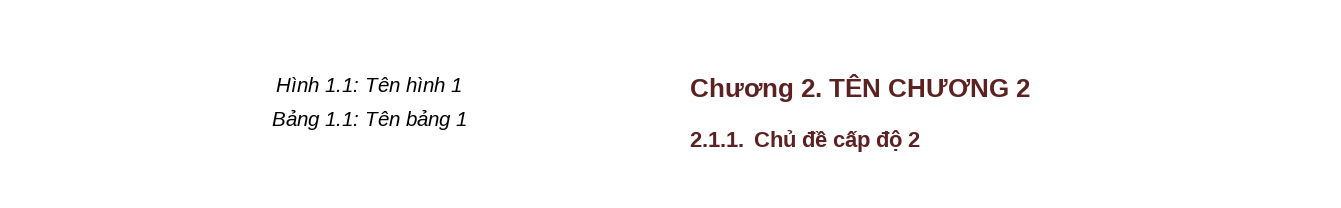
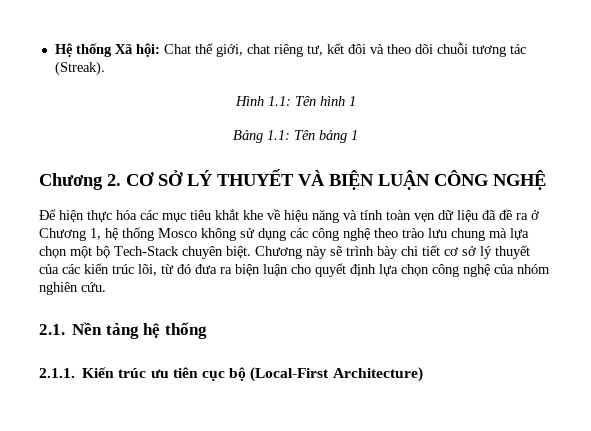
+ Hệ thống Xã hội: Chat thế giới, chat riêng tư, kết đôi và theo dõi chuỗi tương tác (Streak).
- Chương 2. TÊN CHƯƠNG 2
- 2.1.1. Chủ đề cấp độ 2
+ Chương 2. CƠ SỞ LÝ THUYẾT VÀ BIỆN LUẬN CÔNG NGHỆ
+ Để hiện thực hóa các mục tiêu khắt khe về hiệu năng và tính toàn vẹn dữ liệu đã đề ra ở Chương 1, hệ thống Mosco không sử dụng các công nghệ theo trào lưu chung mà lựa chọn một bộ Tech-Stack chuyên biệt. Chương này sẽ trình bày chi tiết cơ sở lý thuyết của các kiến trúc lõi, từ đó đưa ra biện luận cho quyết định lựa chọn công nghệ của nhóm nghiên cứu.
+ 2.1. Nền tảng hệ thống
+ 2.1.1. Kiến trúc ưu tiên cục bộ (Local-First Architecture)

